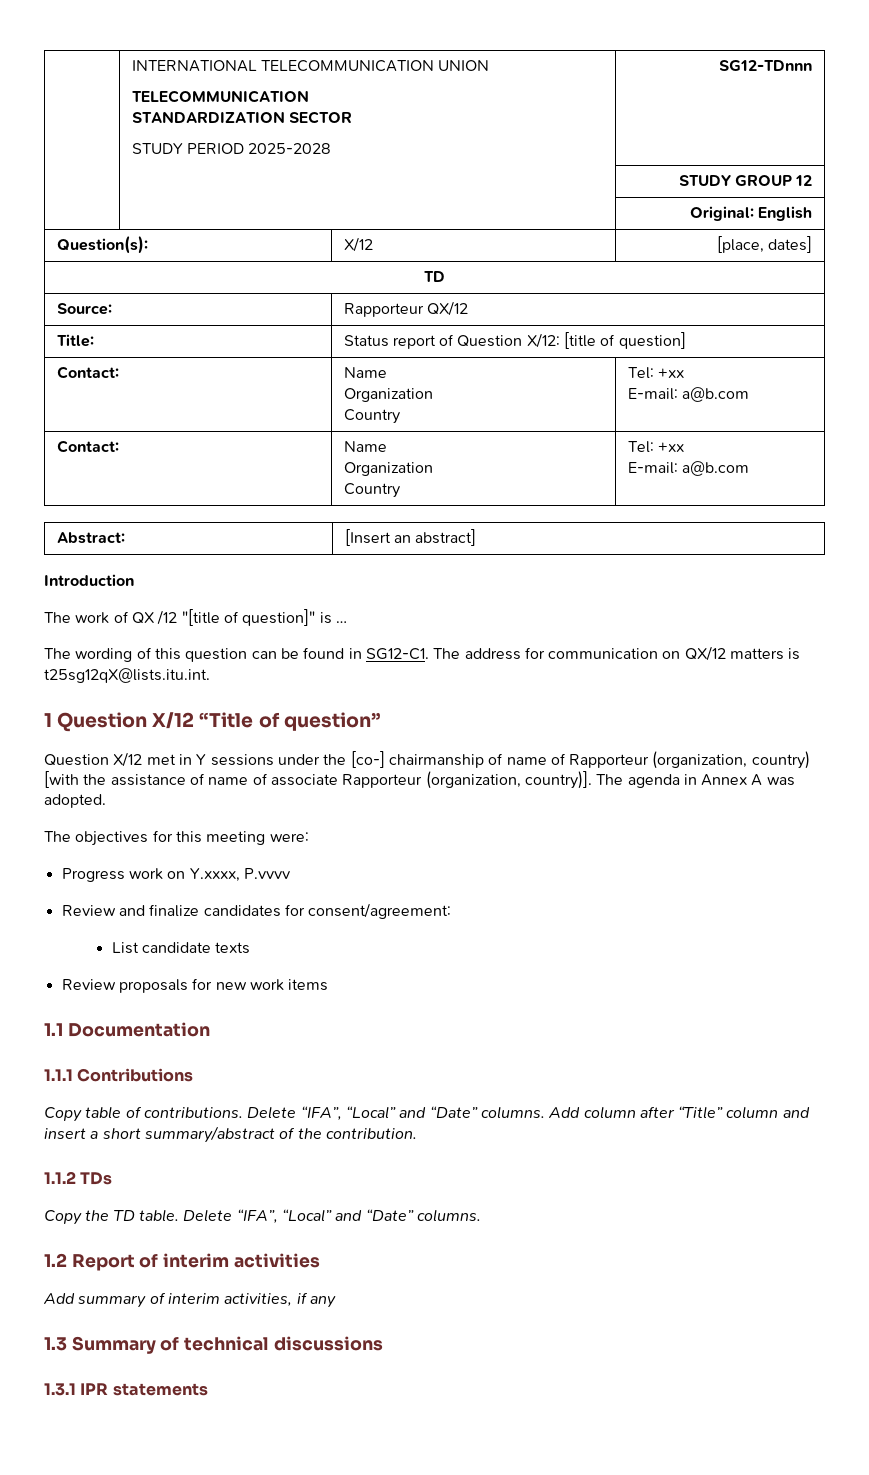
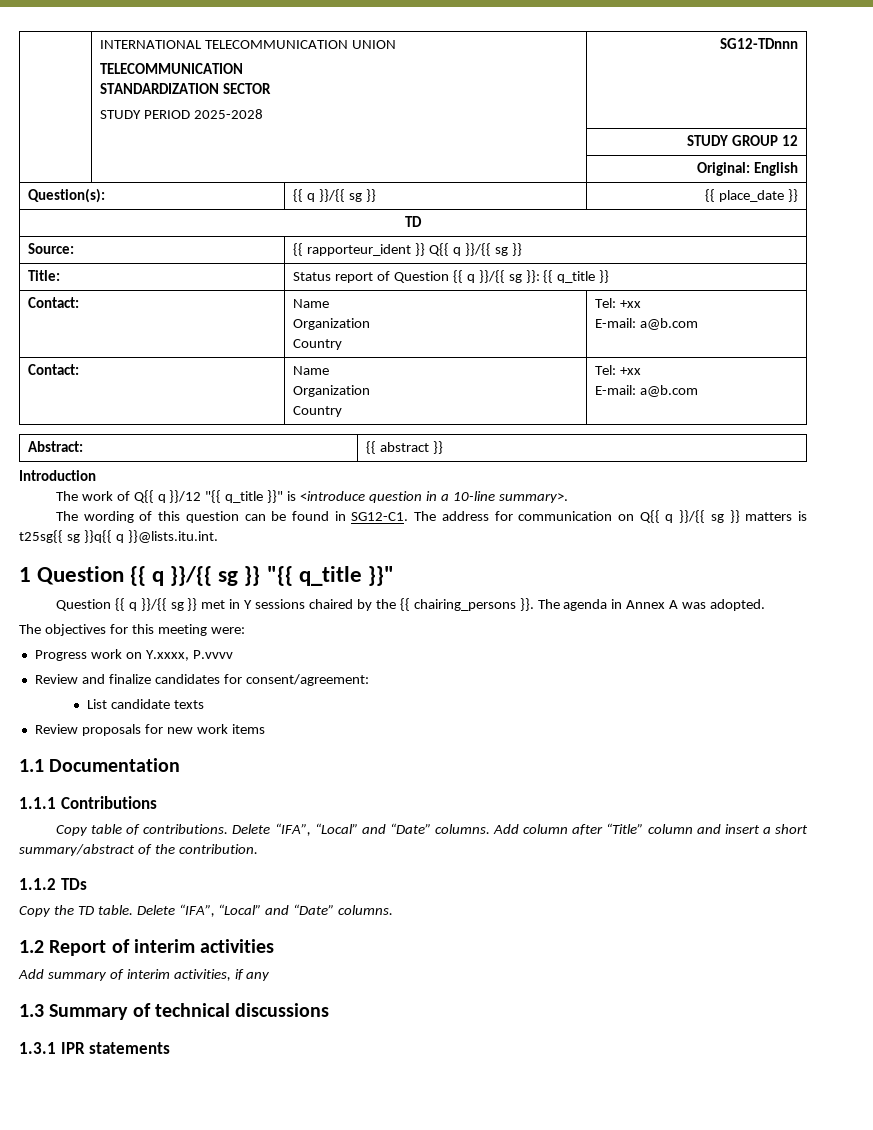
- Question(s): | X/12 | [place, dates]
+ Question(s): | {{ q }}/{{ sg }} | {{ place_date }}
  TD
- Source: | Rapporteur QX/12
+ Source: | {{ rapporteur_ident }} Q{{ q }}/{{ sg }}
- Title: | Status report of Question X/12: [title of question]
+ Title: | Status report of Question {{ q }}/{{ sg }}: {{ q_title }}
- Abstract: | [Insert an abstract]
+ Abstract: | {{ abstract }}
- The work of QX /12 "[title of question]" is …
+ The work of Q{{ q }}/12 "{{ q_title }}" is <introduce question in a 10-line summary>.
- The address for communication on QX/12 matters is t25sg12qX@lists.itu.int.
- 1 Question X/12 “Title of question”
- Question X/12 met in Y sessions under the [co-] chairmanship of name of Rapporteur (organization, country) [with the assistance of name of associate Rapporteur (organization, country)].
+ The address for communication on Q{{ q }}/{{ sg }} matters is t25sg{{ sg }}q{{ q }}@lists.itu.int.
+ 1 Question {{ q }}/{{ sg }} "{{ q_title }}"
+ Question {{ q }}/{{ sg }} met in Y sessions chaired by the {{ chairing_persons }}.

